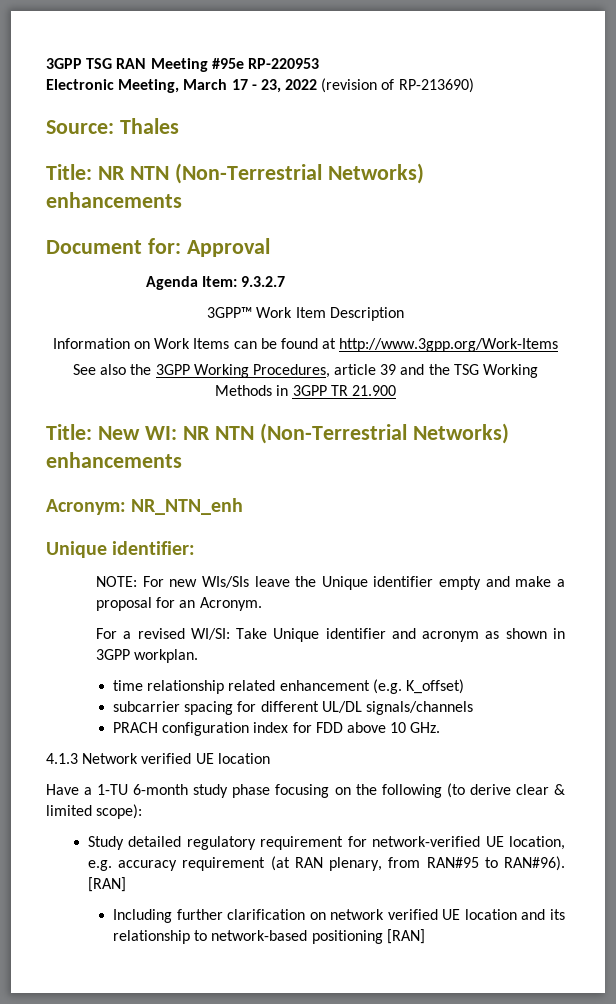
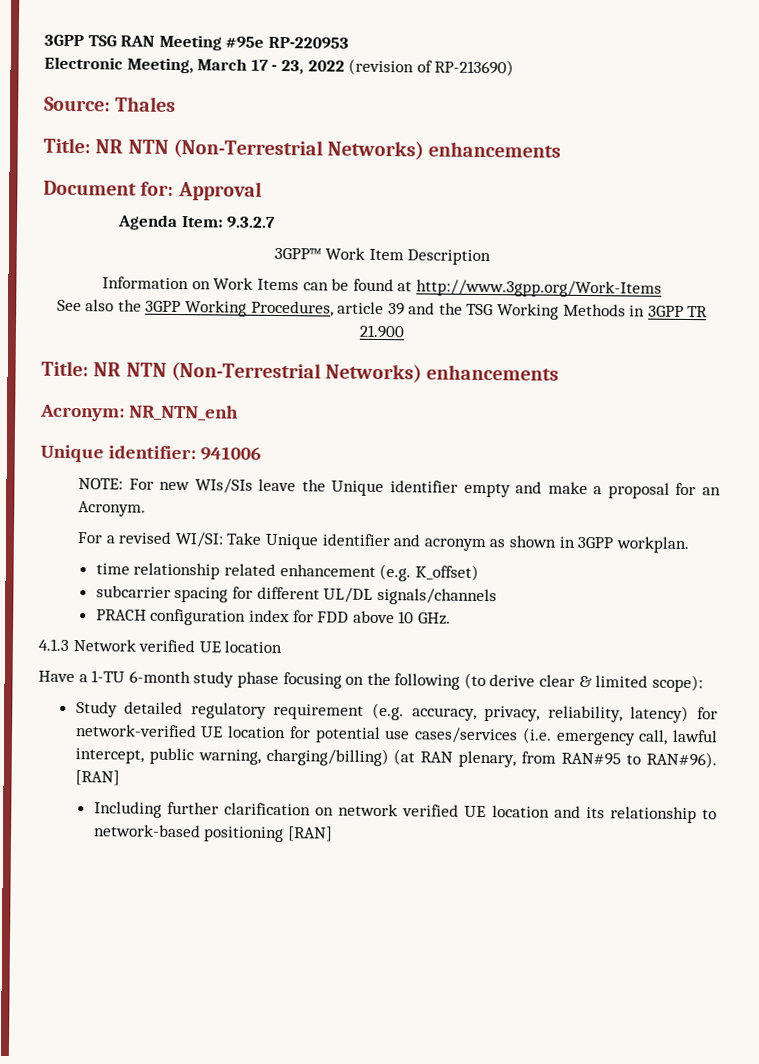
  See also the 3GPP Working Procedures, article 39 and the TSG Working Methods in 3GPP TR 21.900
- Title: New WI: NR NTN (Non-Terrestrial Networks) enhancements
+ Title: NR NTN (Non-Terrestrial Networks) enhancements
- Unique identifier:
+ Unique identifier: 941006
- Study detailed regulatory requirement for network-verified UE location, e.g. accuracy requirement (at RAN plenary, from RAN#95 to RAN#96).
+ Study detailed regulatory requirement (e.g. accuracy, privacy, reliability, latency) for network-verified UE location for potential use cases/services (i.e. emergency call, lawful intercept, public warning, charging/billing) (at RAN plenary, from RAN#95 to RAN#96).

